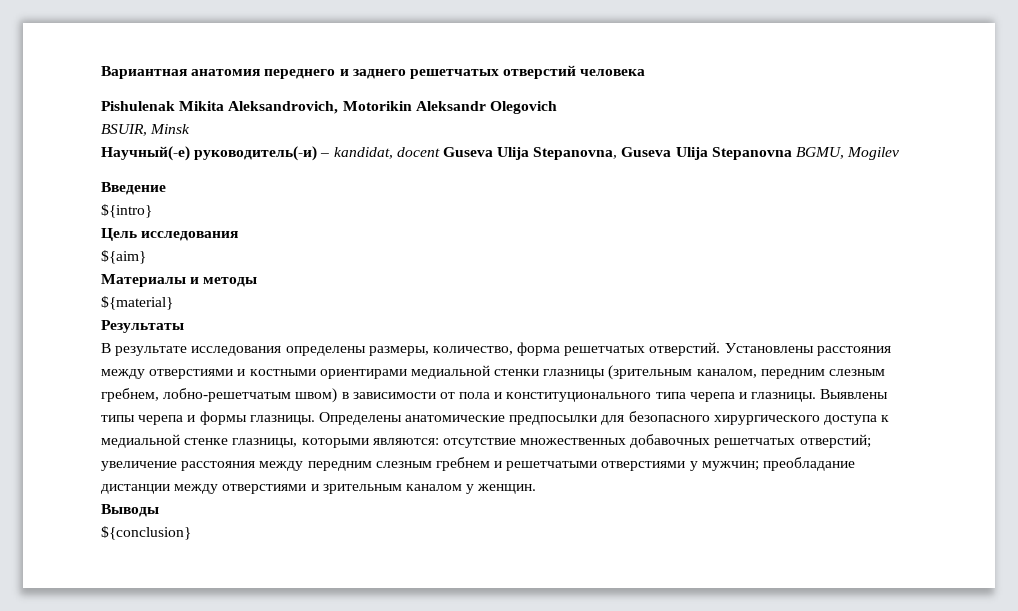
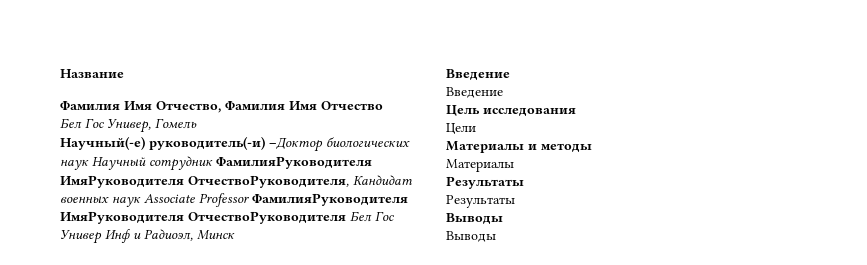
- Вариантная анатомия переднего и заднего решетчатых отверстий человека
- Pishulenak Mikita Aleksandrovich, Motorikin Aleksandr Olegovich
- BSUIR, Minsk
- Научный(-е) руководитель(-и) – kandidat, docent Guseva Ulija Stepanovna, Guseva Ulija Stepanovna BGMU, Mogilev
+ Название
+ Фамилия Имя Отчество, Фамилия Имя Отчество
+ Бел Гос Универ, Гомель
+ Научный(-е) руководитель(-и) –Доктор биологических наук Научный сотрудник ФамилияРуководителя ИмяРуководителя ОтчествоРуководителя, Кандидат военных наук Associate Professor ФамилияРуководителя ИмяРуководителя ОтчествоРуководителя Бел Гос Универ Инф и Радиоэл, Минск
  Введение
- ${intro}
+ Введение
- ${aim}
+ Цели
  Материалы и методы
- ${material}
+ Материалы
  Результаты
- В результате исследования определены размеры, количество, форма решетчатых отверстий. Установлены расстояния между отверстиями и костными ориентирами медиальной стенки глазницы (зрительным каналом, передним слезным гребнем, лобно-решетчатым швом) в зависимости от пола и конституционального типа черепа и глазницы. Выявлены типы черепа и формы глазницы. Определены анатомические предпосылки для безопасного хирургического доступа к медиальной стенке глазницы, которыми являются: отсутствие множественных добавочных решетчатых отверстий; увеличение расстояния между передним слезным гребнем и решетчатыми отверстиями у мужчин; преобладание дистанции между отверстиями и зрительным каналом у женщин.
+ Результаты
  Выводы
- ${conclusion}
+ Выводы

